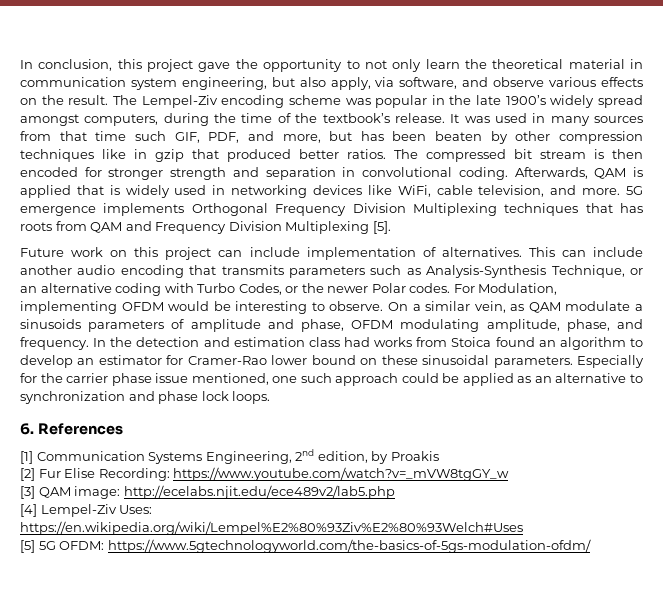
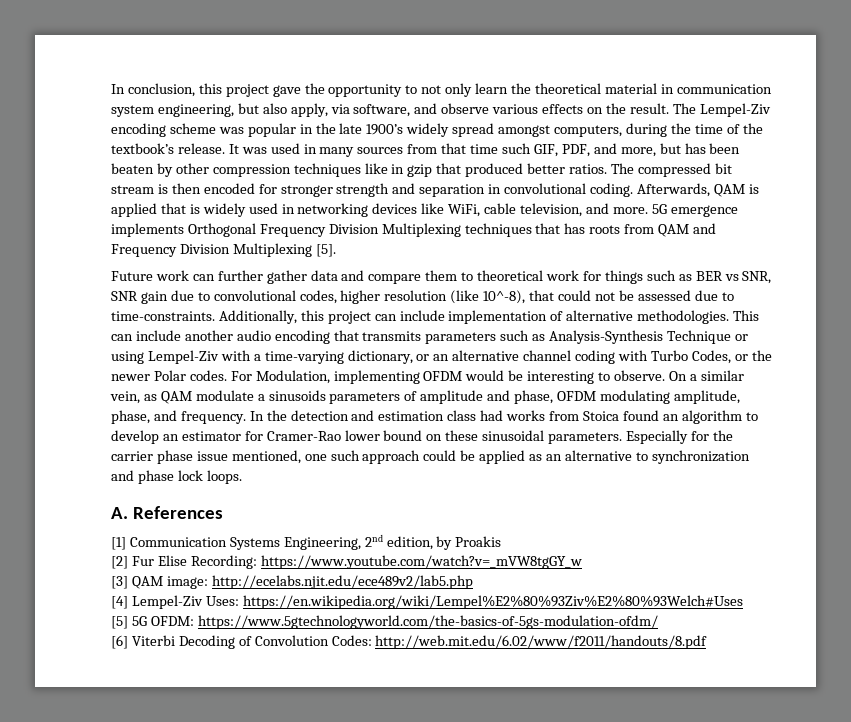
- Future work on this project can include implementation of alternatives.
+ Future work can further gather data and compare them to theoretical work for things such as BER vs SNR, SNR gain due to convolutional codes, higher resolution (like 10^-8), that could not be assessed due to time-constraints. Additionally, this project can include implementation of alternative methodologies.
- This can include another audio encoding that transmits parameters such as Analysis-Synthesis Technique, or an alternative coding with Turbo Codes, or the newer Polar codes.
+ This can include another audio encoding that transmits parameters such as Analysis-Synthesis Technique or using Lempel-Ziv with a time-varying dictionary, or an alternative channel coding with Turbo Codes, or the newer Polar codes.
- 6. References
+ A. References
+ [6] Viterbi Decoding of Convolution Codes: http://web.mit.edu/6.02/www/f2011/handouts/8.pdf

